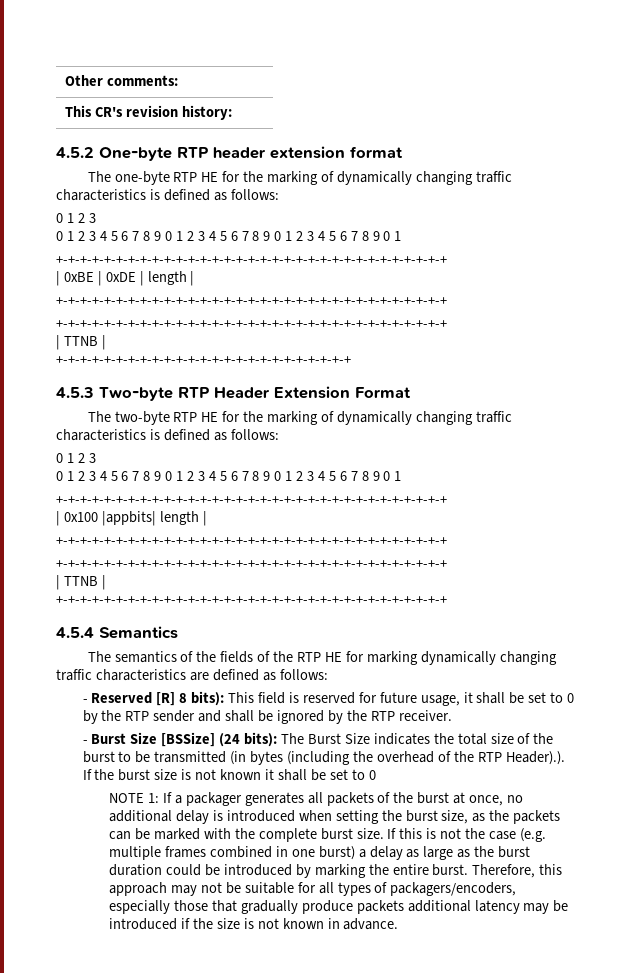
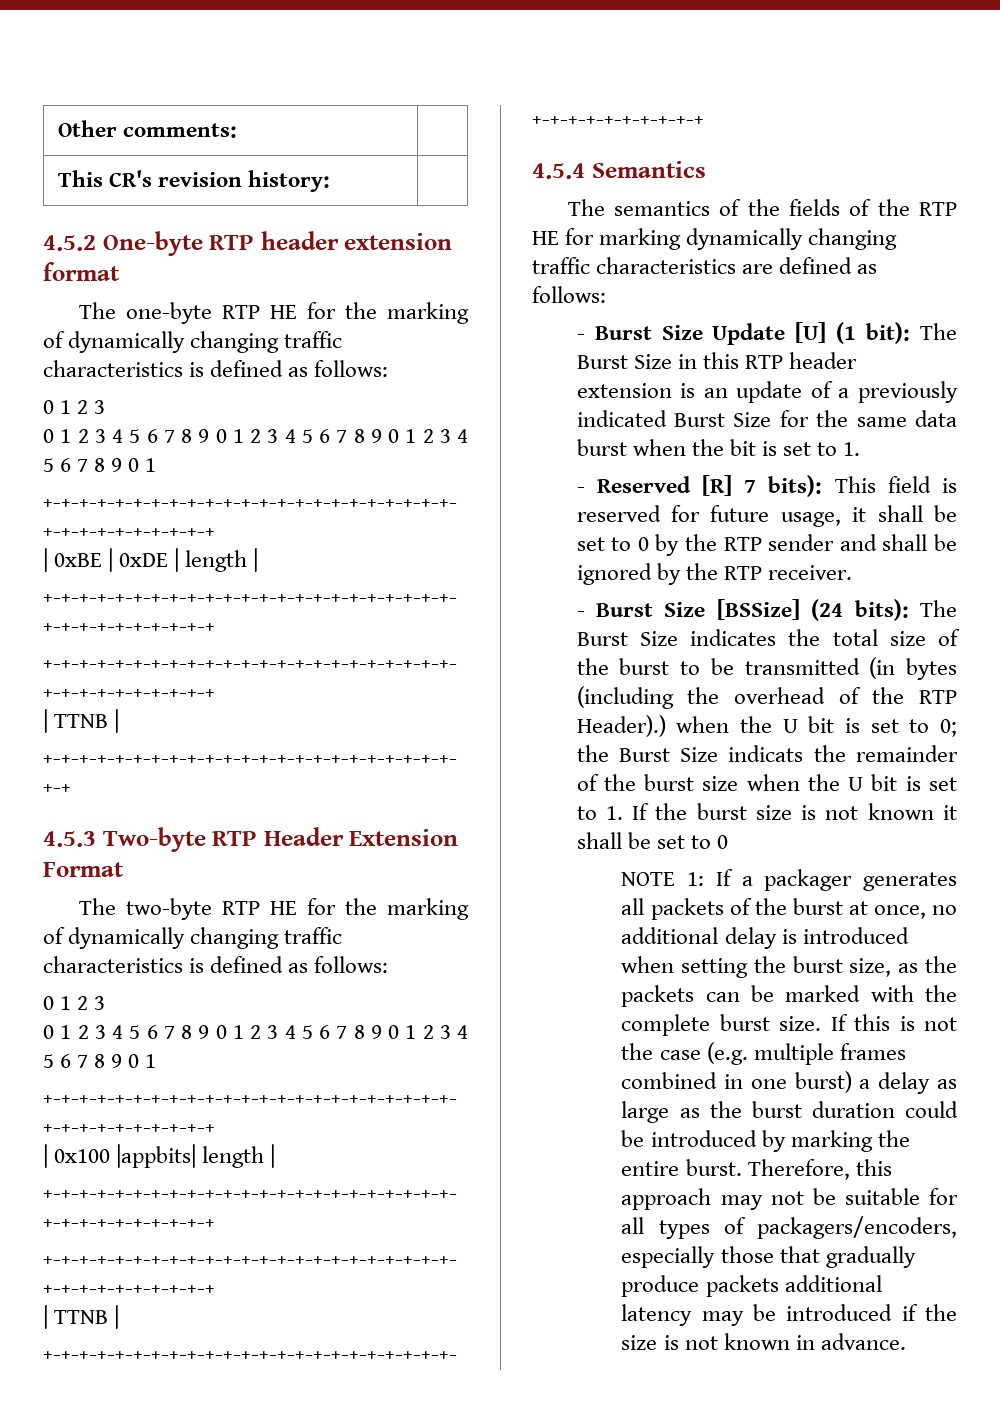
+ - Burst Size Update [U] (1 bit): The Burst Size in this RTP header extension is an update of a previously indicated Burst Size for the same data burst when the bit is set to 1.
- - Reserved [R] 8 bits): This field is reserved for future usage, it shall be set to 0 by the RTP sender and shall be ignored by the RTP receiver.
+ - Reserved [R] 7 bits): This field is reserved for future usage, it shall be set to 0 by the RTP sender and shall be ignored by the RTP receiver.
- - Burst Size [BSSize] (24 bits): The Burst Size indicates the total size of the burst to be transmitted (in bytes (including the overhead of the RTP Header).). If the burst size is not known it shall be set to 0
+ - Burst Size [BSSize] (24 bits): The Burst Size indicates the total size of the burst to be transmitted (in bytes (including the overhead of the RTP Header).) when the U bit is set to 0; the Burst Size indicats the remainder of the burst size when the U bit is set to 1. If the burst size is not known it shall be set to 0

